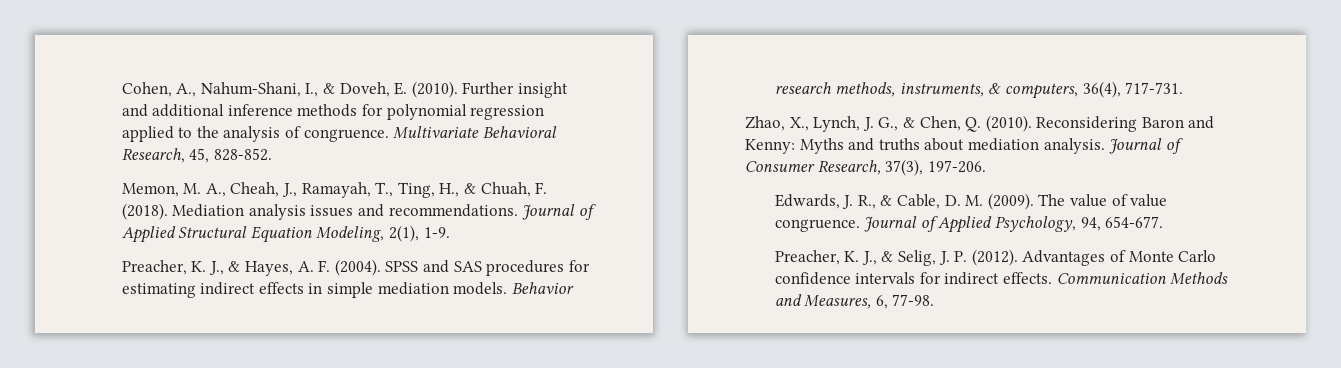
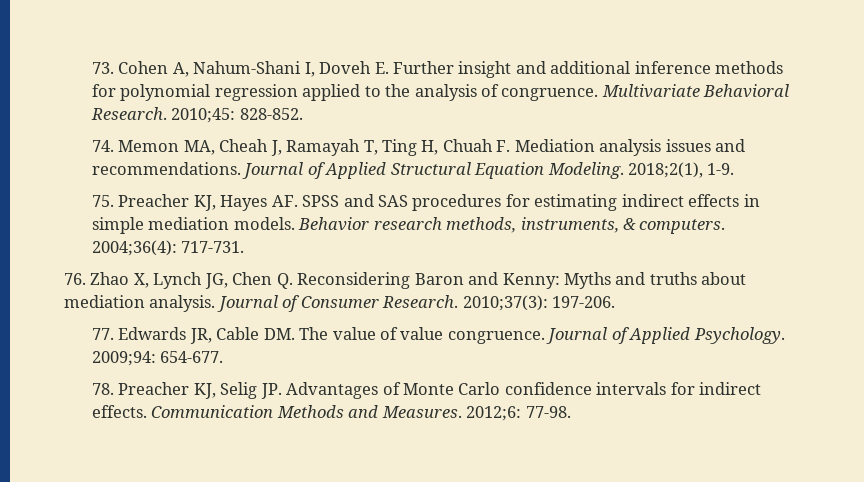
- Cohen, A., Nahum-Shani, I., & Doveh, E. (2010). Further insight and additional inference methods for polynomial regression applied to the analysis of congruence.
+ 73. Cohen A, Nahum-Shani I, Doveh E. Further insight and additional inference methods for polynomial regression applied to the analysis of congruence.
- Multivariate Behavioral Research, 45, 828-852.
+ Multivariate Behavioral Research. 2010;45: 828-852.
- Memon, M. A., Cheah, J., Ramayah, T., Ting, H., & Chuah, F. (2018). Mediation analysis issues and recommendations.
+ 74. Memon MA, Cheah J, Ramayah T, Ting H, Chuah F. Mediation analysis issues and recommendations.
- Journal of Applied Structural Equation Modeling, 2(1), 1-9.
+ Journal of Applied Structural Equation Modeling. 2018;2(1), 1-9.
- Preacher, K. J., & Hayes, A. F. (2004). SPSS and SAS procedures for estimating indirect effects in simple mediation models.
+ 75. Preacher KJ, Hayes AF. SPSS and SAS procedures for estimating indirect effects in simple mediation models.
- Behavior research methods, instruments, & computers, 36(4), 717-731.
+ Behavior research methods, instruments, & computers. 2004;36(4): 717-731.
- Zhao, X., Lynch, J. G., & Chen, Q. (2010). Reconsidering Baron and Kenny: Myths and truths about mediation analysis.
+ 76. Zhao X, Lynch JG, Chen Q. Reconsidering Baron and Kenny: Myths and truths about mediation analysis.
- Journal of Consumer Research, 37(3), 197-206.
+ Journal of Consumer Research. 2010;37(3): 197-206.
- Edwards, J. R., & Cable, D. M. (2009). The value of value congruence.
+ 77. Edwards JR, Cable DM. The value of value congruence.
- Journal of Applied Psychology, 94, 654-677.
+ Journal of Applied Psychology. 2009;94: 654-677.
- Preacher, K. J., & Selig, J. P. (2012). Advantages of Monte Carlo confidence intervals for indirect effects.
+ 78. Preacher KJ, Selig JP. Advantages of Monte Carlo confidence intervals for indirect effects.
- Communication Methods and Measures, 6, 77-98.
+ Communication Methods and Measures. 2012;6: 77-98.

